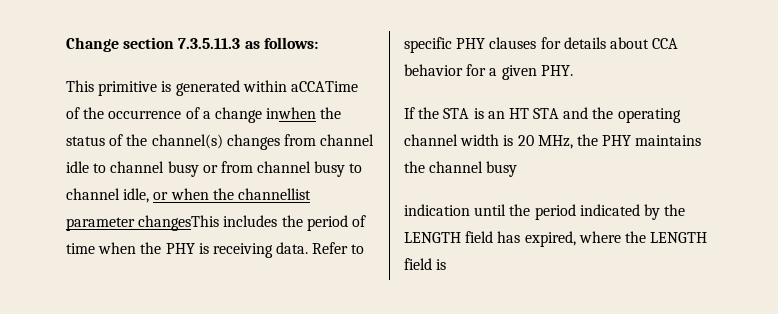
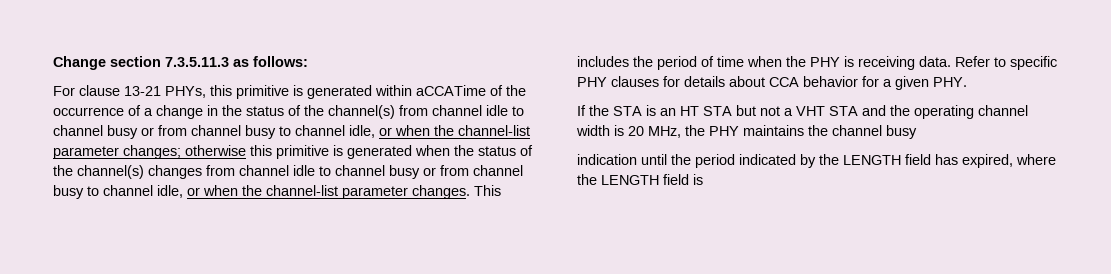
- This primitive is generated within aCCATime of the occurrence of a change inwhen the status of the channel(s) changes from channel idle to channel busy or from channel busy to channel idle, or when the channellist parameter changesThis includes the period of time when the PHY is receiving data.
+ For clause 13-21 PHYs, this primitive is generated within aCCATime of the occurrence of a change in the status of the channel(s) from channel idle to channel busy or from channel busy to channel idle, or when the channel-list parameter changes; otherwise this primitive is generated when the status of the channel(s) changes from channel idle to channel busy or from channel busy to channel idle, or when the channel-list parameter changes. This includes the period of time when the PHY is receiving data.
- If the STA is an HT STA and the operating channel width is 20 MHz, the PHY maintains the channel busy
+ If the STA is an HT STA but not a VHT STA and the operating channel width is 20 MHz, the PHY maintains the channel busy

